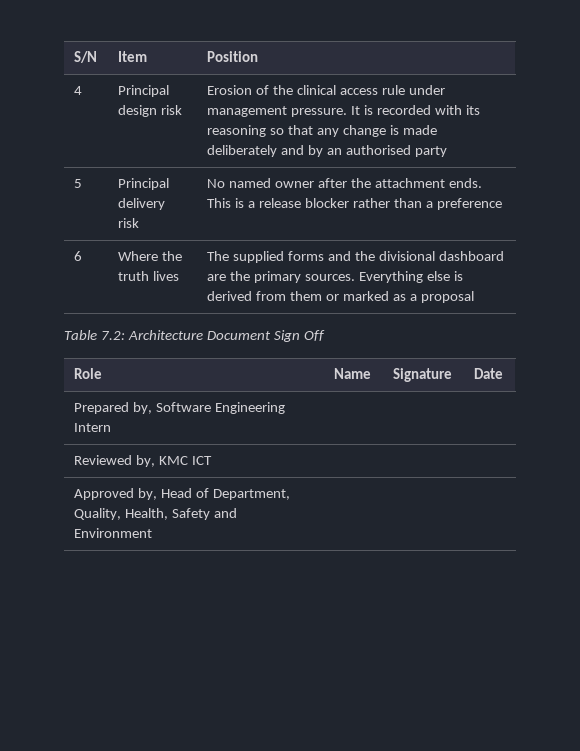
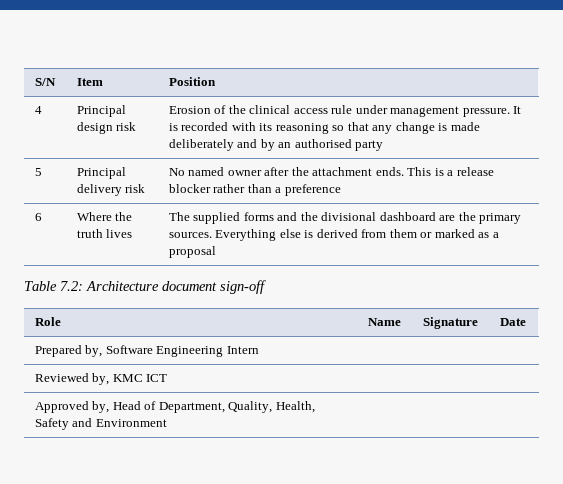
- Table 7.2: Architecture Document Sign Off
+ Table 7.2: Architecture document sign-off

